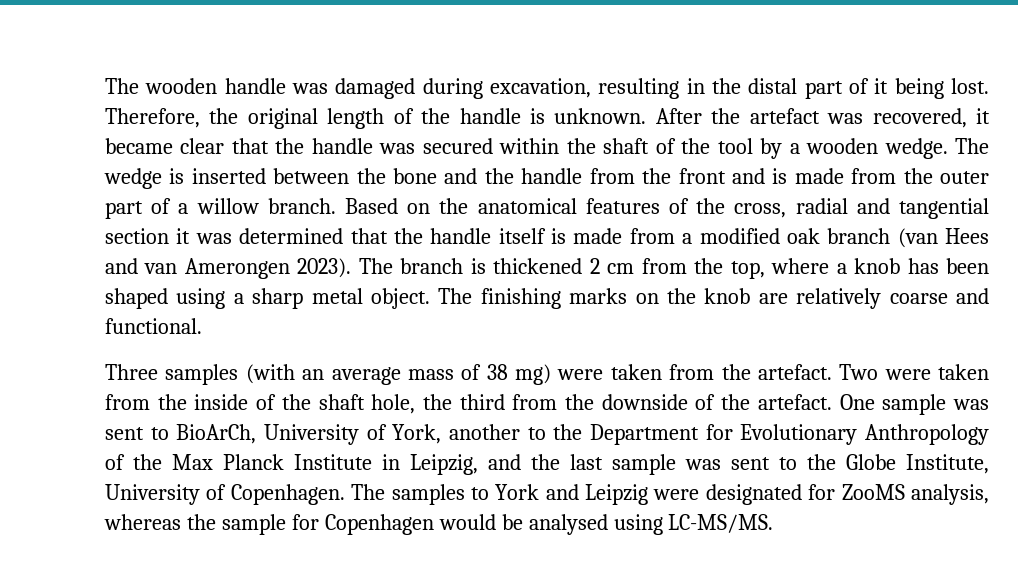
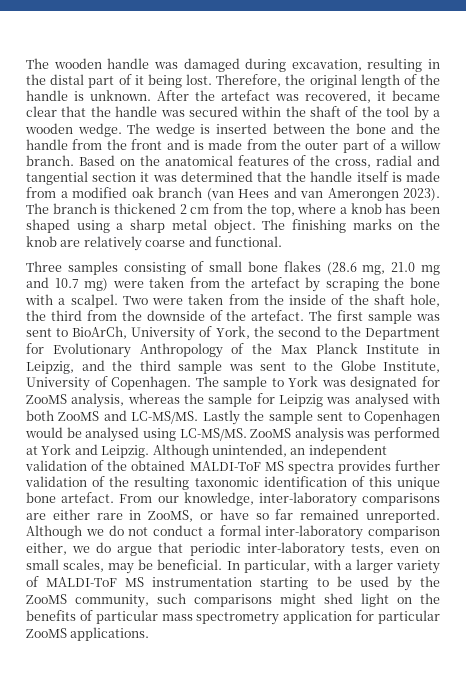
- Three samples (with an average mass of 38 mg) were taken from the artefact.
+ Three samples consisting of small bone flakes (28.6 mg, 21.0 mg and 10.7 mg) were taken from the artefact by scraping the bone with a scalpel.
- One sample was sent to BioArCh, University of York, another to the Department for Evolutionary Anthropology of the Max Planck Institute in Leipzig, and the last sample was sent to the Globe Institute, University of Copenhagen.
+ The first sample was sent to BioArCh, University of York, the second to the Department for Evolutionary Anthropology of the Max Planck Institute in Leipzig, and the third sample was sent to the Globe Institute, University of Copenhagen.
- The samples to York and Leipzig were designated for ZooMS analysis, whereas the sample for Copenhagen would be analysed using LC-MS/MS.
+ The sample to York was designated for ZooMS analysis, whereas the sample for Leipzig was analysed with both ZooMS and LC-MS/MS. Lastly the sample sent to Copenhagen would be analysed using LC-MS/MS.
+ ZooMS analysis was performed at York and Leipzig. Although unintended, an independent validation of the obtained MALDI-ToF MS spectra provides further validation of the resulting taxonomic identification of this unique bone artefact. From our knowledge, inter-laboratory comparisons are either rare in ZooMS, or have so far remained unreported. Although we do not conduct a formal inter-laboratory comparison either, we do argue that periodic inter-laboratory tests, even on small scales, may be beneficial. In particular, with a larger variety of MALDI-ToF MS instrumentation starting to be used by the ZooMS community, such comparisons might shed light on the benefits of particular mass spectrometry application for particular ZooMS applications.

